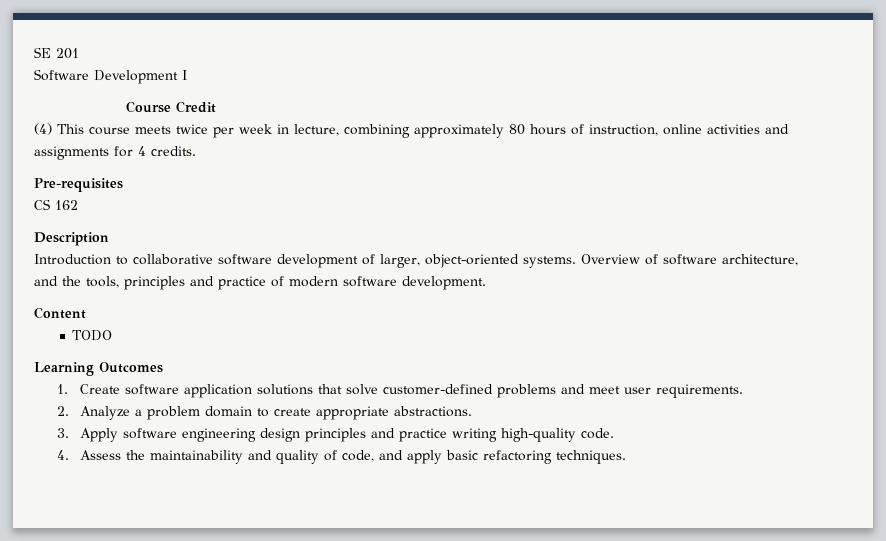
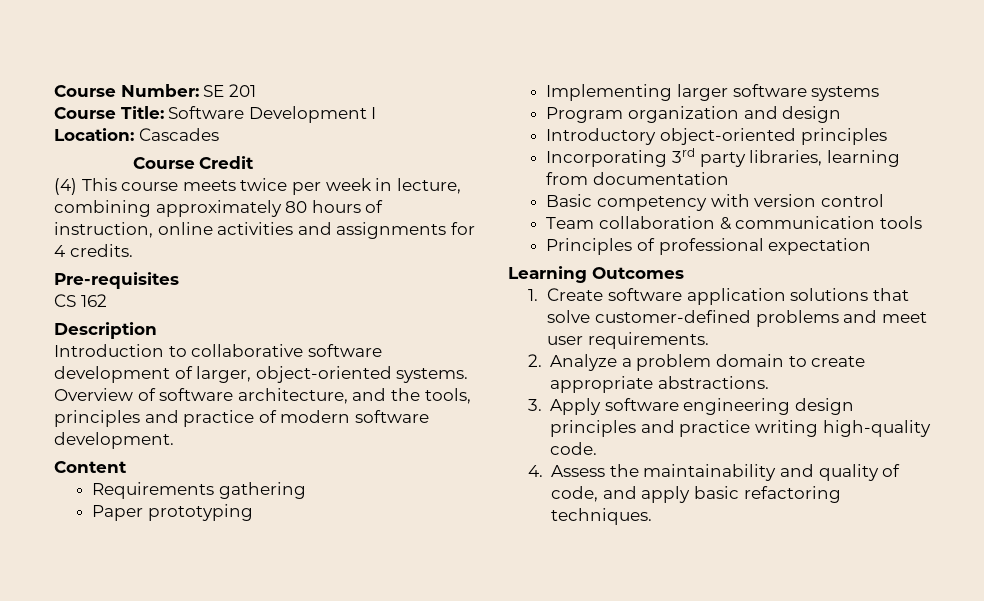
- SE 201
+ Course Number: SE 201
- Software Development I
+ Course Title: Software Development I
+ Location: Cascades
- TODO
+ Requirements gathering
+ Paper prototyping
+ Implementing larger software systems
+ Program organization and design
+ Introductory object-oriented principles
+ Incorporating 3rd party libraries, learning from documentation
+ Basic competency with version control
+ Team collaboration & communication tools
+ Principles of professional expectation

